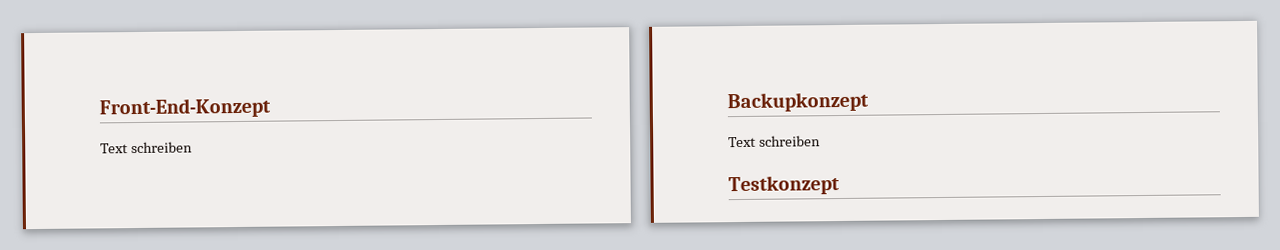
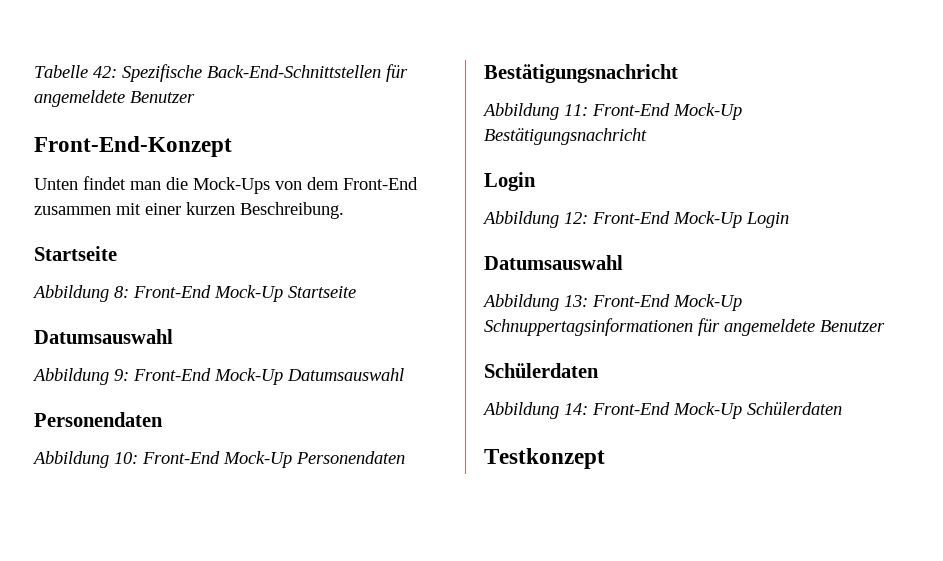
+ Tabelle 42: Spezifische Back-End-Schnittstellen für angemeldete Benutzer
  Front-End-Konzept
- Text schreiben
- Backupkonzept
- Text schreiben
+ Unten findet man die Mock-Ups von dem Front-End zusammen mit einer kurzen Beschreibung.
+ Startseite
+ Abbildung 8: Front-End Mock-Up Startseite
+ Datumsauswahl
+ Abbildung 9: Front-End Mock-Up Datumsauswahl
+ Personendaten
+ Abbildung 10: Front-End Mock-Up Personendaten
+ Bestätigungsnachricht
+ Abbildung 11: Front-End Mock-Up Bestätigungsnachricht
+ Login
+ Abbildung 12: Front-End Mock-Up Login
+ Datumsauswahl
+ Abbildung 13: Front-End Mock-Up Schnuppertagsinformationen für angemeldete Benutzer
+ Schülerdaten
+ Abbildung 14: Front-End Mock-Up Schülerdaten

